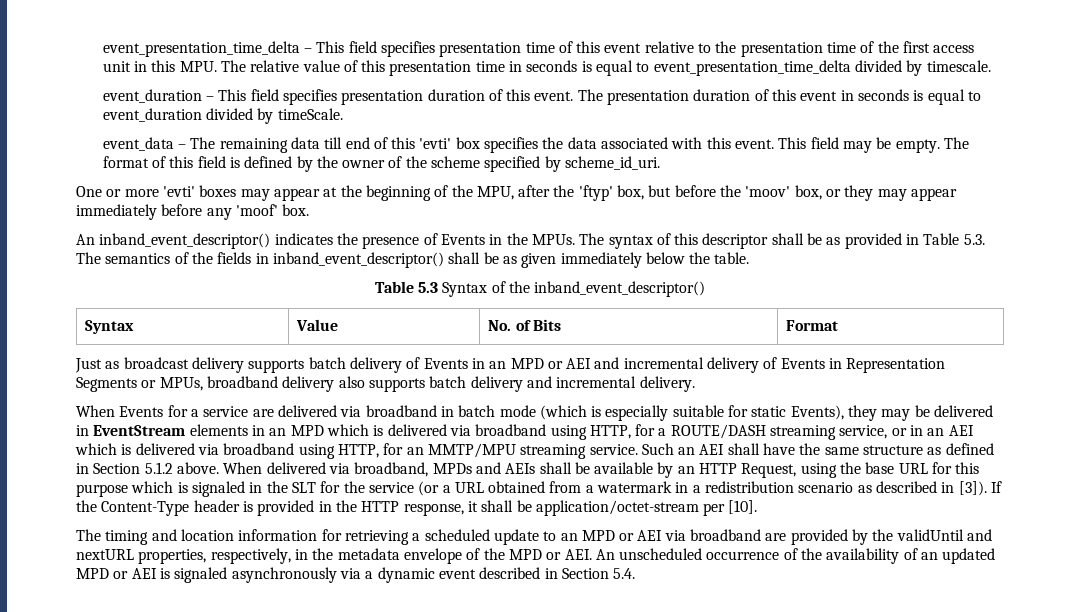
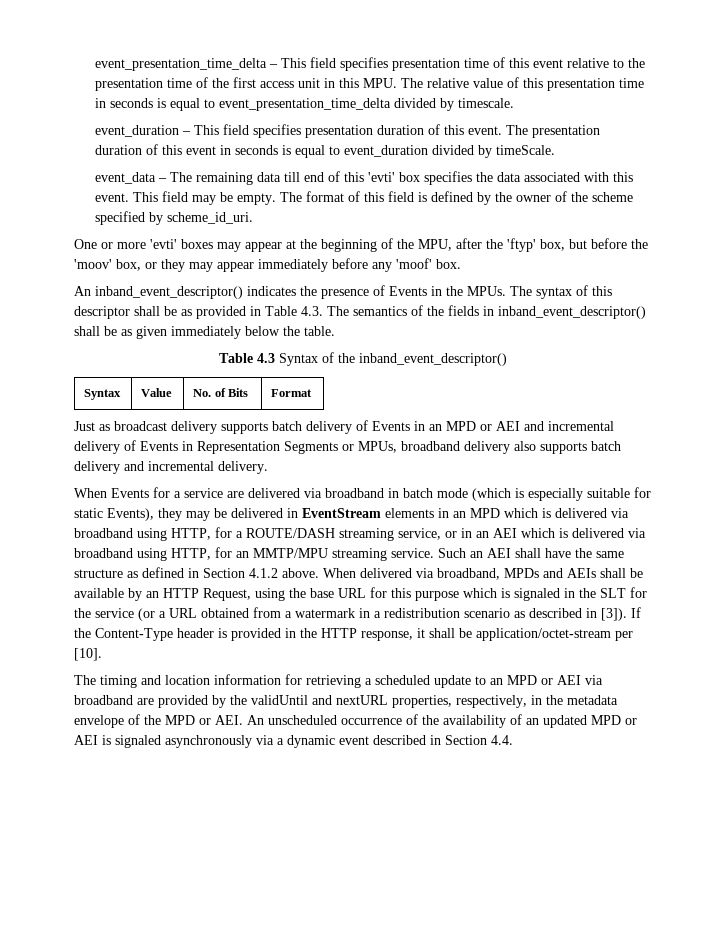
- The syntax of this descriptor shall be as provided in Table 5.3. The semantics of the fields in inband_event_descriptor() shall be as given immediately below the table.
+ The syntax of this descriptor shall be as provided in Table 4.3. The semantics of the fields in inband_event_descriptor() shall be as given immediately below the table.
- Table 5.3 Syntax of the inband_event_descriptor()
+ Table 4.3 Syntax of the inband_event_descriptor()
- Such an AEI shall have the same structure as defined in Section 5.1.2 above.
+ Such an AEI shall have the same structure as defined in Section 4.1.2 above.
- The timing and location information for retrieving a scheduled update to an MPD or AEI via broadband are provided by the validUntil and nextURL properties, respectively, in the metadata envelope of the MPD or AEI. An unscheduled occurrence of the availability of an updated MPD or AEI is signaled asynchronously via a dynamic event described in Section 5.4.
+ The timing and location information for retrieving a scheduled update to an MPD or AEI via broadband are provided by the validUntil and nextURL properties, respectively, in the metadata envelope of the MPD or AEI. An unscheduled occurrence of the availability of an updated MPD or AEI is signaled asynchronously via a dynamic event described in Section 4.4.

